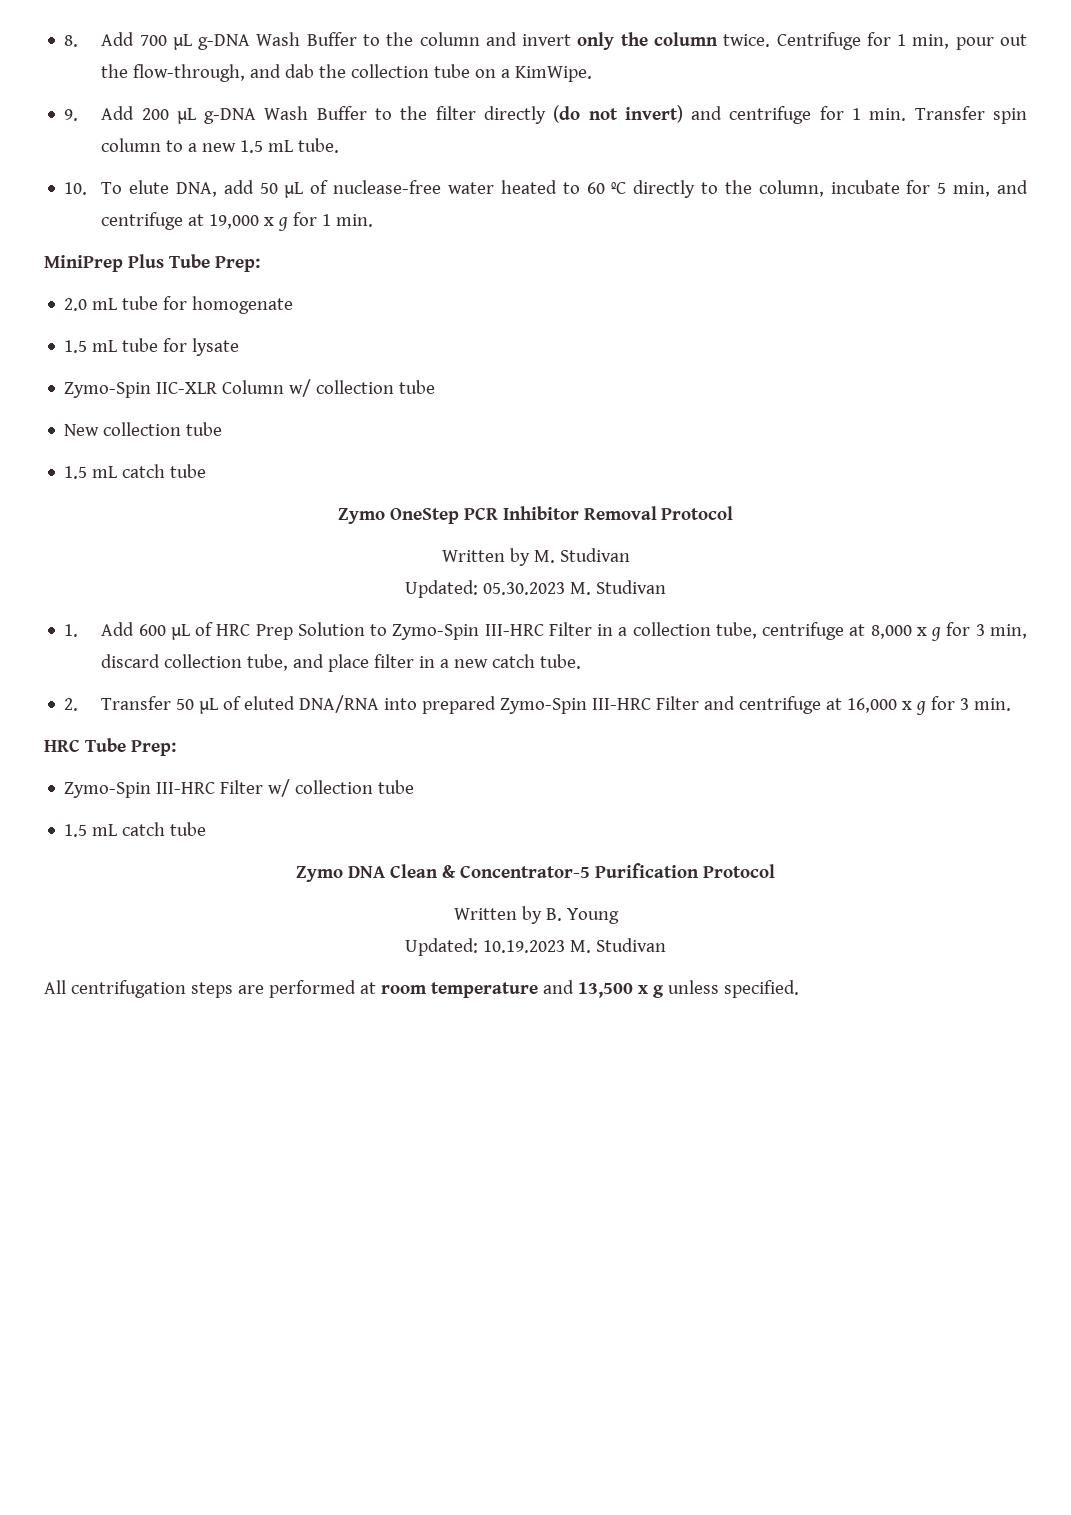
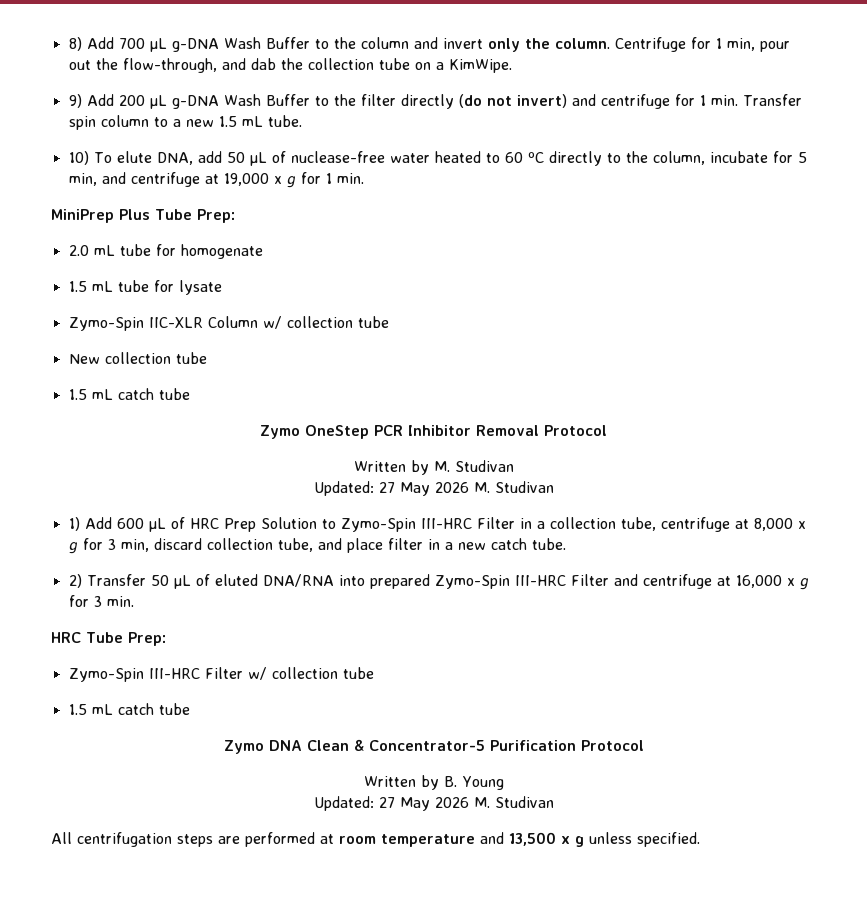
- 8. Add 700 µL g-DNA Wash Buffer to the column and invert only the column twice.
+ 8) Add 700 µL g-DNA Wash Buffer to the column and invert only the column.
- 9. Add 200 µL g-DNA Wash Buffer to the filter directly (do not invert) and centrifuge for 1 min. Transfer spin column to a new 1.5 mL tube.
+ 9) Add 200 µL g-DNA Wash Buffer to the filter directly (do not invert) and centrifuge for 1 min. Transfer spin column to a new 1.5 mL tube.
- 10. To elute DNA, add 50 µL of nuclease-free water heated to 60 ºC directly to the column, incubate for 5 min, and centrifuge at 19,000 x g for 1 min.
+ 10) To elute DNA, add 50 µL of nuclease-free water heated to 60 ºC directly to the column, incubate for 5 min, and centrifuge at 19,000 x g for 1 min.
  Written by M. Studivan
- Updated: 05.30.2023 M. Studivan
- 1. Add 600 µL of HRC Prep Solution to Zymo-Spin III-HRC Filter in a collection tube, centrifuge at 8,000 x g for 3 min, discard collection tube, and place filter in a new catch tube.
+ Updated: 27 May 2026 M. Studivan
+ 1) Add 600 µL of HRC Prep Solution to Zymo-Spin III-HRC Filter in a collection tube, centrifuge at 8,000 x g for 3 min, discard collection tube, and place filter in a new catch tube.
- 2. Transfer 50 µL of eluted DNA/RNA into prepared Zymo-Spin III-HRC Filter and centrifuge at 16,000 x g for 3 min.
+ 2) Transfer 50 µL of eluted DNA/RNA into prepared Zymo-Spin III-HRC Filter and centrifuge at 16,000 x g for 3 min.
  Written by B. Young
- Updated: 10.19.2023 M. Studivan
+ Updated: 27 May 2026 M. Studivan

